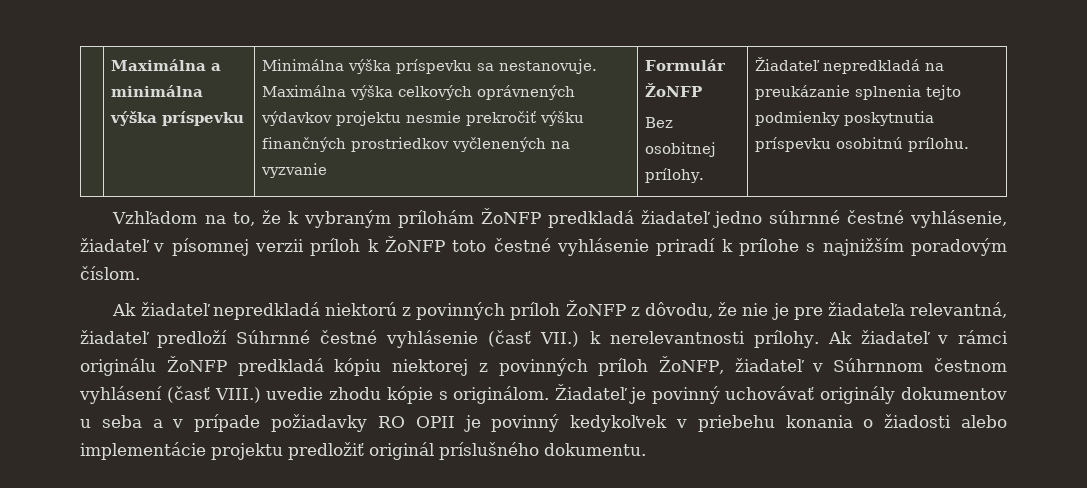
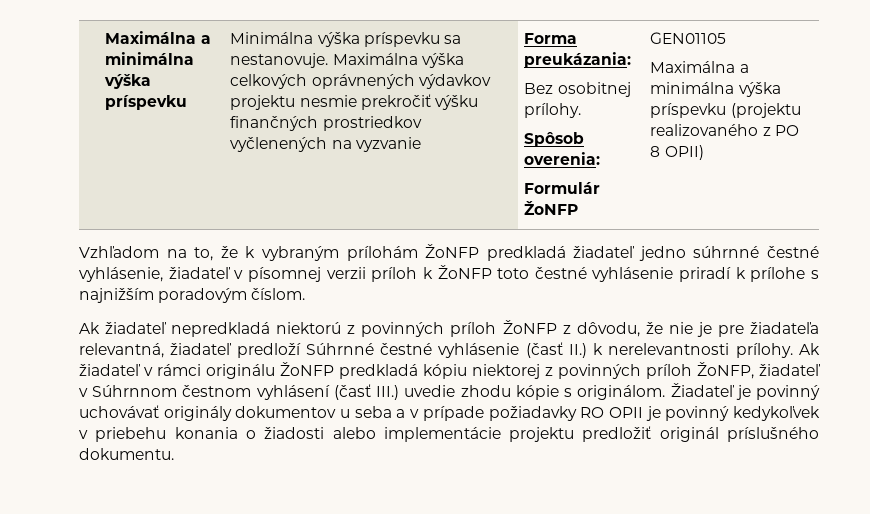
- Formulár ŽoNFP
+ Forma preukázania:
- Žiadateľ nepredkladá na preukázanie splnenia tejto podmienky poskytnutia príspevku osobitnú prílohu.
+ Spôsob overenia:
+ Formulár ŽoNFP | GEN01105
+ Maximálna a minimálna výška príspevku (projektu realizovaného z PO 8 OPII)
- Ak žiadateľ nepredkladá niektorú z povinných príloh ŽoNFP z dôvodu, že nie je pre žiadateľa relevantná, žiadateľ predloží Súhrnné čestné vyhlásenie (časť VII.) k nerelevantnosti prílohy.
+ Ak žiadateľ nepredkladá niektorú z povinných príloh ŽoNFP z dôvodu, že nie je pre žiadateľa relevantná, žiadateľ predloží Súhrnné čestné vyhlásenie (časť II.) k nerelevantnosti prílohy.
- Ak žiadateľ v rámci originálu ŽoNFP predkladá kópiu niektorej z povinných príloh ŽoNFP, žiadateľ v Súhrnnom čestnom vyhlásení (časť VIII.) uvedie zhodu kópie s originálom.
+ Ak žiadateľ v rámci originálu ŽoNFP predkladá kópiu niektorej z povinných príloh ŽoNFP, žiadateľ v Súhrnnom čestnom vyhlásení (časť III.) uvedie zhodu kópie s originálom.

